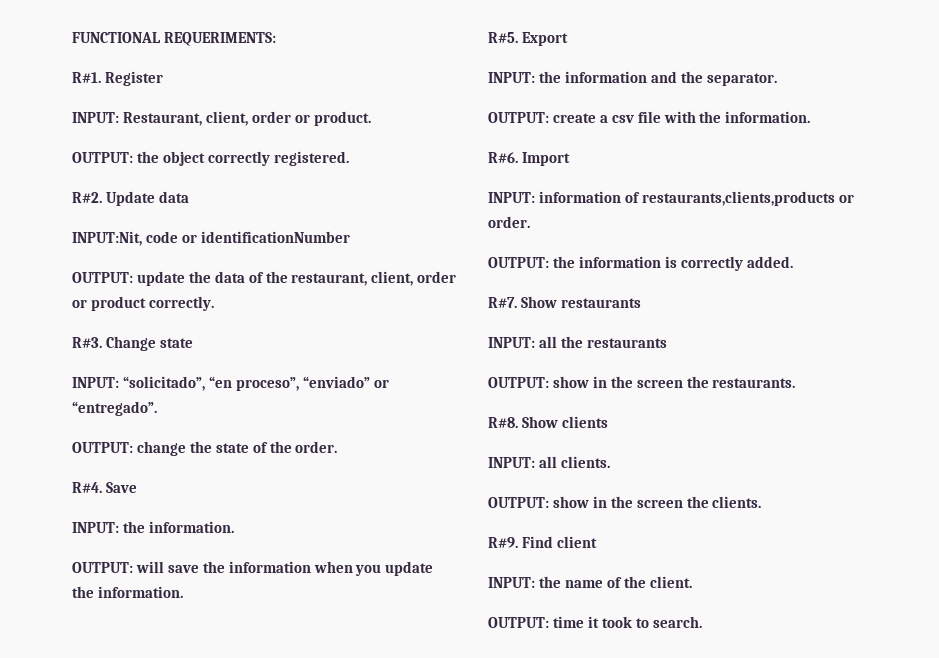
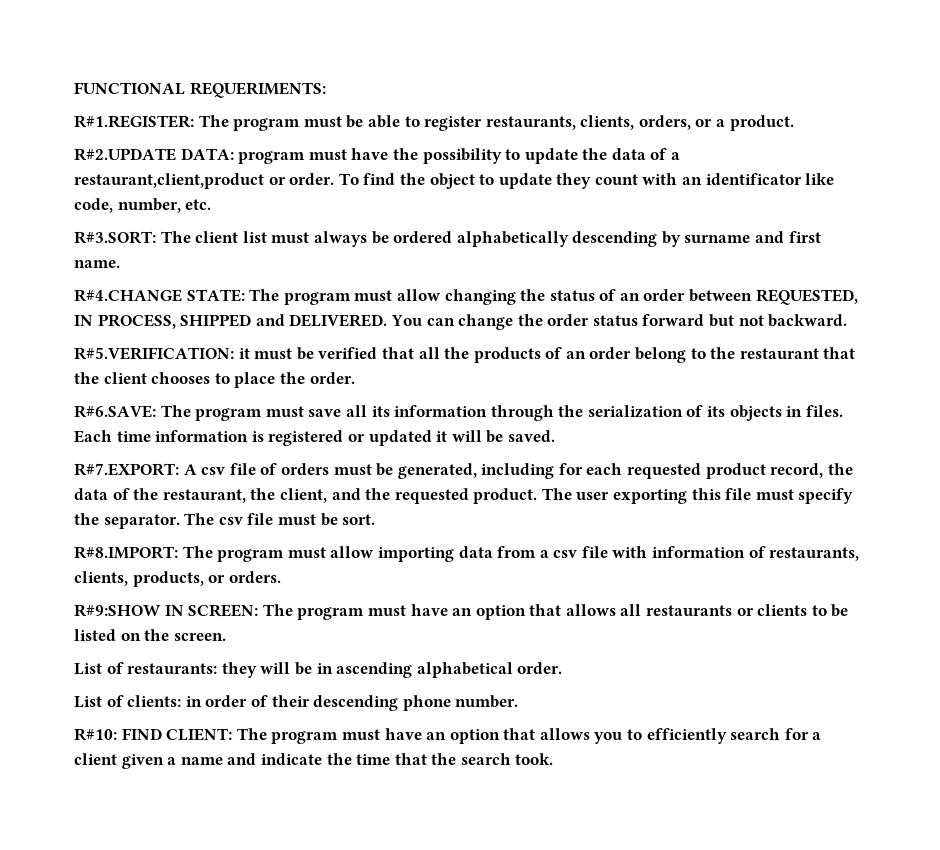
- R#1. Register
- INPUT: Restaurant, client, order or product.
- OUTPUT: the object correctly registered.
- R#2. Update data
- INPUT:Nit, code or identificationNumber
- OUTPUT: update the data of the restaurant, client, order or product correctly.
- R#3. Change state
- INPUT: “solicitado”, “en proceso”, “enviado” or “entregado”.
- OUTPUT: change the state of the order.
- R#4. Save
- INPUT: the information.
- OUTPUT: will save the information when you update the information.
- R#5. Export
- INPUT: the information and the separator.
- OUTPUT: create a csv file with the information.
- R#6. Import
- INPUT: information of restaurants,clients,products or order.
- OUTPUT: the information is correctly added.
- R#7. Show restaurants
- INPUT: all the restaurants
- OUTPUT: show in the screen the restaurants.
- R#8. Show clients
- INPUT: all clients.
- OUTPUT: show in the screen the clients.
- R#9. Find client
- INPUT: the name of the client.
- OUTPUT: time it took to search.
+ R#1.REGISTER: The program must be able to register restaurants, clients, orders, or a product.
+ R#2.UPDATE DATA: program must have the possibility to update the data of a restaurant,client,product or order. To find the object to update they count with an identificator like code, number, etc.
+ R#3.SORT: The client list must always be ordered alphabetically descending by surname and first name.
+ R#4.CHANGE STATE: The program must allow changing the status of an order between REQUESTED, IN PROCESS, SHIPPED and DELIVERED. You can change the order status forward but not backward.
+ R#5.VERIFICATION: it must be verified that all the products of an order belong to the restaurant that the client chooses to place the order.
+ R#6.SAVE: The program must save all its information through the serialization of its objects in files. Each time information is registered or updated it will be saved.
+ R#7.EXPORT: A csv file of orders must be generated, including for each requested product record, the data of the restaurant, the client, and the requested product. The user exporting this file must specify the separator. The csv file must be sort.
+ R#8.IMPORT: The program must allow importing data from a csv file with information of restaurants, clients, products, or orders.
+ R#9:SHOW IN SCREEN: The program must have an option that allows all restaurants or clients to be listed on the screen.
+ List of restaurants: they will be in ascending alphabetical order.
+ List of clients: in order of their descending phone number.
+ R#10: FIND CLIENT: The program must have an option that allows you to efficiently search for a client given a name and indicate the time that the search took.

